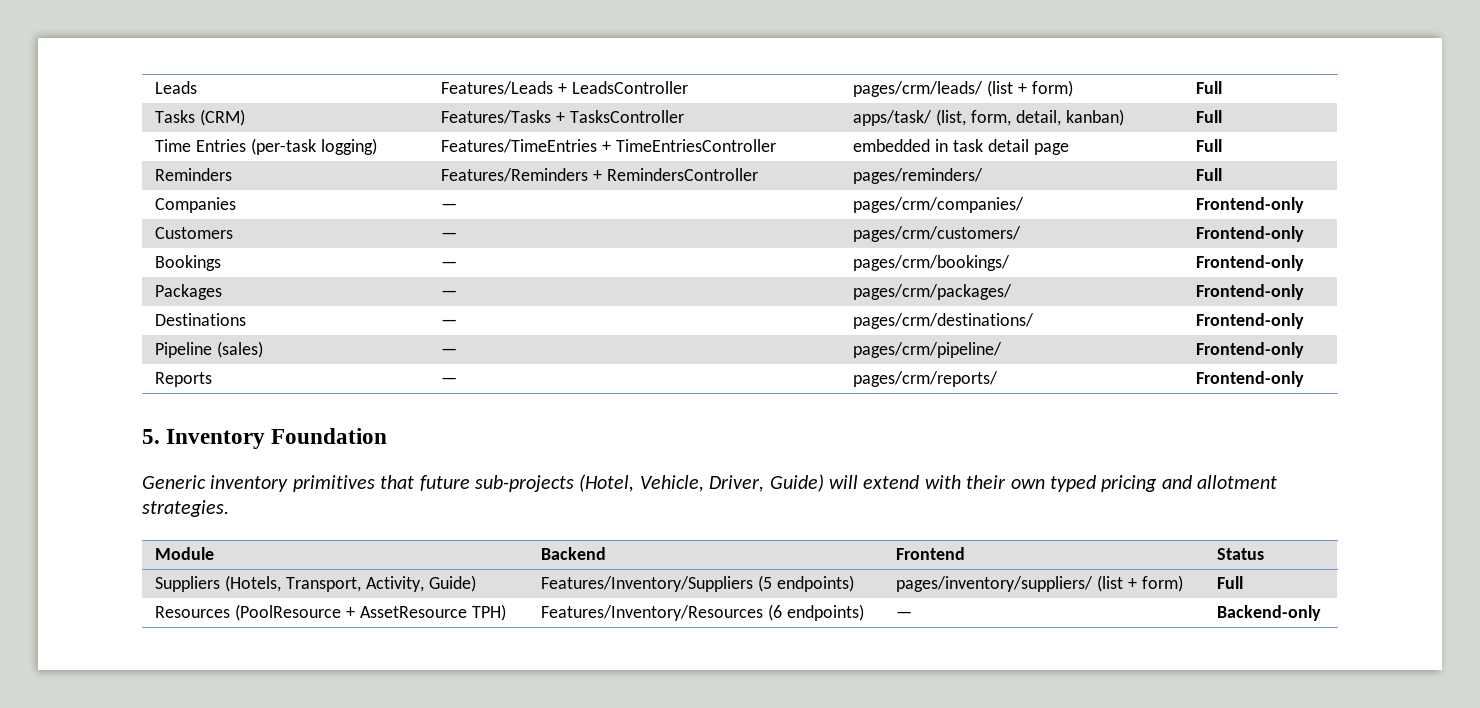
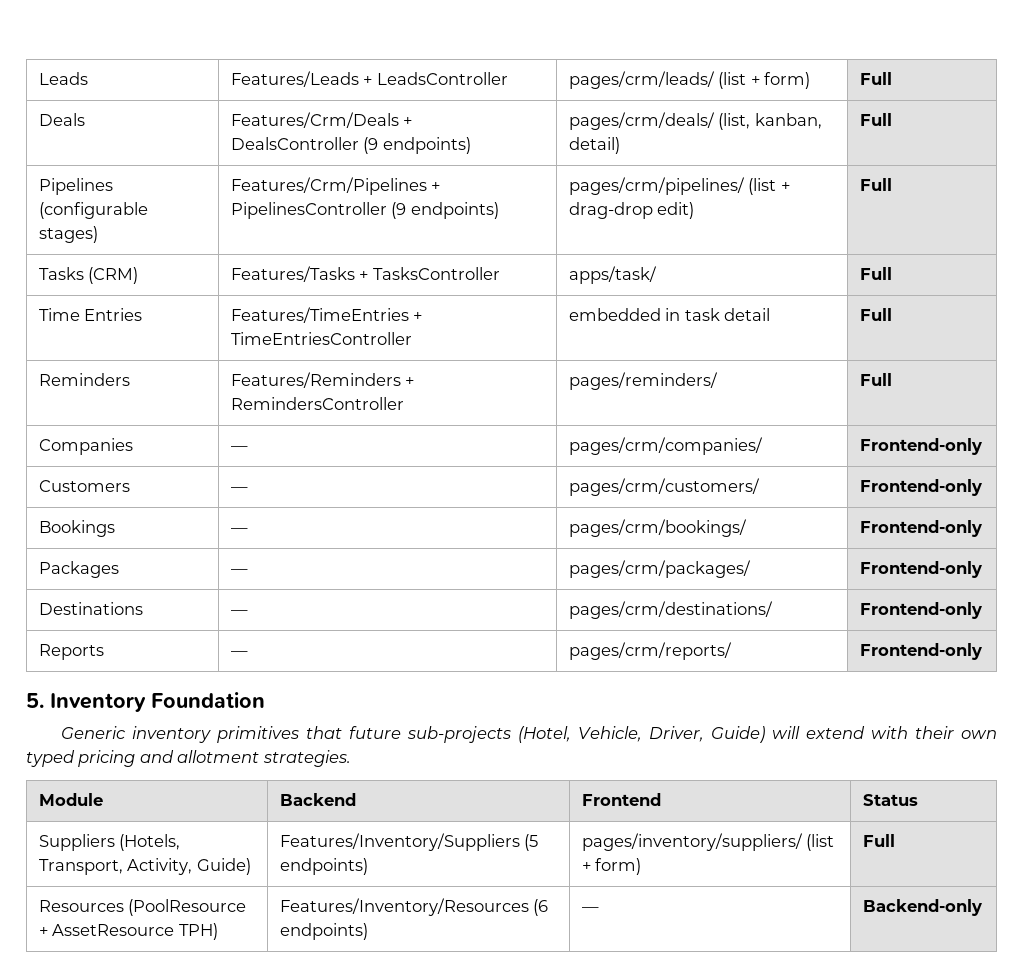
+ Deals | Features/Crm/Deals + DealsController (9 endpoints) | pages/crm/deals/ (list, kanban, detail) | Full
+ Pipelines (configurable stages) | Features/Crm/Pipelines + PipelinesController (9 endpoints) | pages/crm/pipelines/ (list + drag-drop edit) | Full
- Tasks (CRM) | Features/Tasks + TasksController | apps/task/ (list, form, detail, kanban) | Full
+ Tasks (CRM) | Features/Tasks + TasksController | apps/task/ | Full
- Time Entries (per-task logging) | Features/TimeEntries + TimeEntriesController | embedded in task detail page | Full
+ Time Entries | Features/TimeEntries + TimeEntriesController | embedded in task detail | Full
- Pipeline (sales) | — | pages/crm/pipeline/ | Frontend-only

